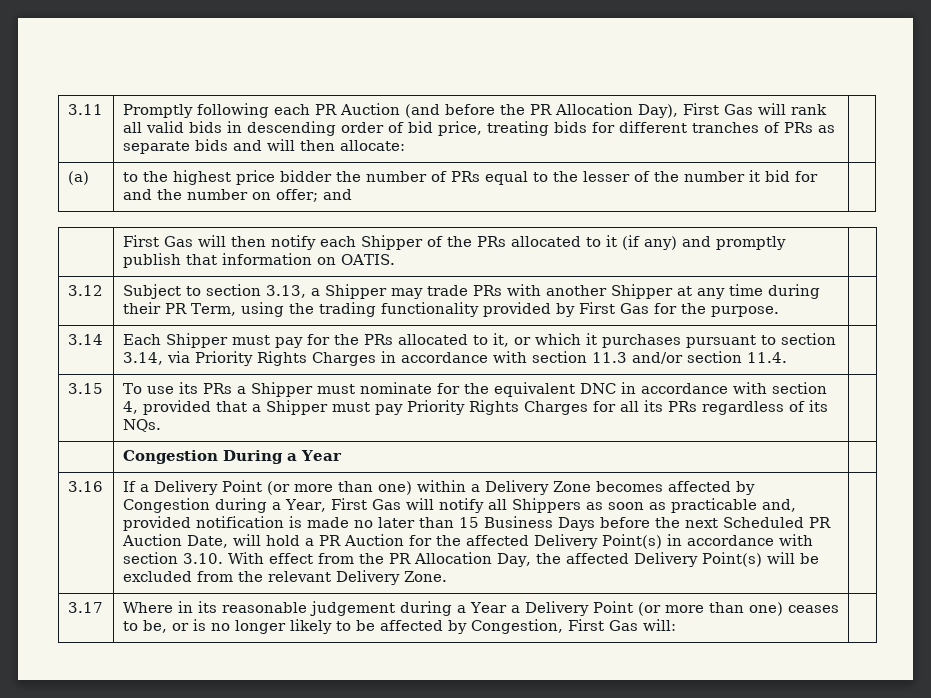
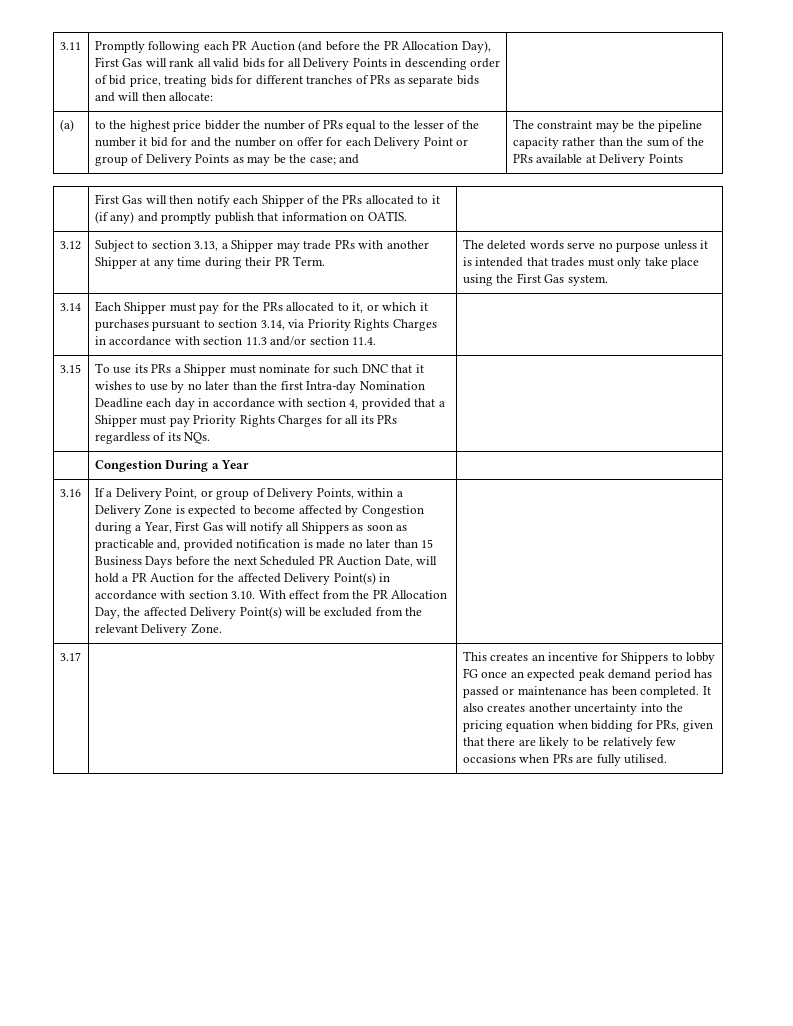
- Promptly following each PR Auction (and before the PR Allocation Day), First Gas will rank all valid bids in descending order of bid price, treating bids for different tranches of PRs as separate bids and will then allocate:
+ Promptly following each PR Auction (and before the PR Allocation Day), First Gas will rank all valid bids for all Delivery Points in descending order of bid price, treating bids for different tranches of PRs as separate bids and will then allocate:
- to the highest price bidder the number of PRs equal to the lesser of the number it bid for and the number on offer; and
+ to the highest price bidder the number of PRs equal to the lesser of the number it bid for and the number on offer for each Delivery Point or group of Delivery Points as may be the case; and | The constraint may be the pipeline capacity rather than the sum of the PRs available at Delivery Points
- Subject to section 3.13, a Shipper may trade PRs with another Shipper at any time during their PR Term, using the trading functionality provided by First Gas for the purpose.
+ Subject to section 3.13, a Shipper may trade PRs with another Shipper at any time during their PR Term. | The deleted words serve no purpose unless it is intended that trades must only take place using the First Gas system.
- To use its PRs a Shipper must nominate for the equivalent DNC in accordance with section 4, provided that a Shipper must pay Priority Rights Charges for all its PRs regardless of its NQs.
+ To use its PRs a Shipper must nominate for such DNC that it wishes to use by no later than the first Intra-day Nomination Deadline each day in accordance with section 4, provided that a Shipper must pay Priority Rights Charges for all its PRs regardless of its NQs.
- If a Delivery Point (or more than one) within a Delivery Zone becomes affected by Congestion during a Year, First Gas will notify all Shippers as soon as practicable and, provided notification is made no later than 15 Business Days before the next Scheduled PR Auction Date, will hold a PR Auction for the affected Delivery Point(s) in accordance with section 3.10. With effect from the PR Allocation Day, the affected Delivery Point(s) will be excluded from the relevant Delivery Zone.
+ If a Delivery Point, or group of Delivery Points, within a Delivery Zone is expected to become affected by Congestion during a Year, First Gas will notify all Shippers as soon as practicable and, provided notification is made no later than 15 Business Days before the next Scheduled PR Auction Date, will hold a PR Auction for the affected Delivery Point(s) in accordance with section 3.10. With effect from the PR Allocation Day, the affected Delivery Point(s) will be excluded from the relevant Delivery Zone.
- Where in its reasonable judgement during a Year a Delivery Point (or more than one) ceases to be, or is no longer likely to be affected by Congestion, First Gas will:
+ This creates an incentive for Shippers to lobby FG once an expected peak demand period has passed or maintenance has been completed. It also creates another uncertainty into the pricing equation when bidding for PRs, given that there are likely to be relatively few occasions when PRs are fully utilised.

